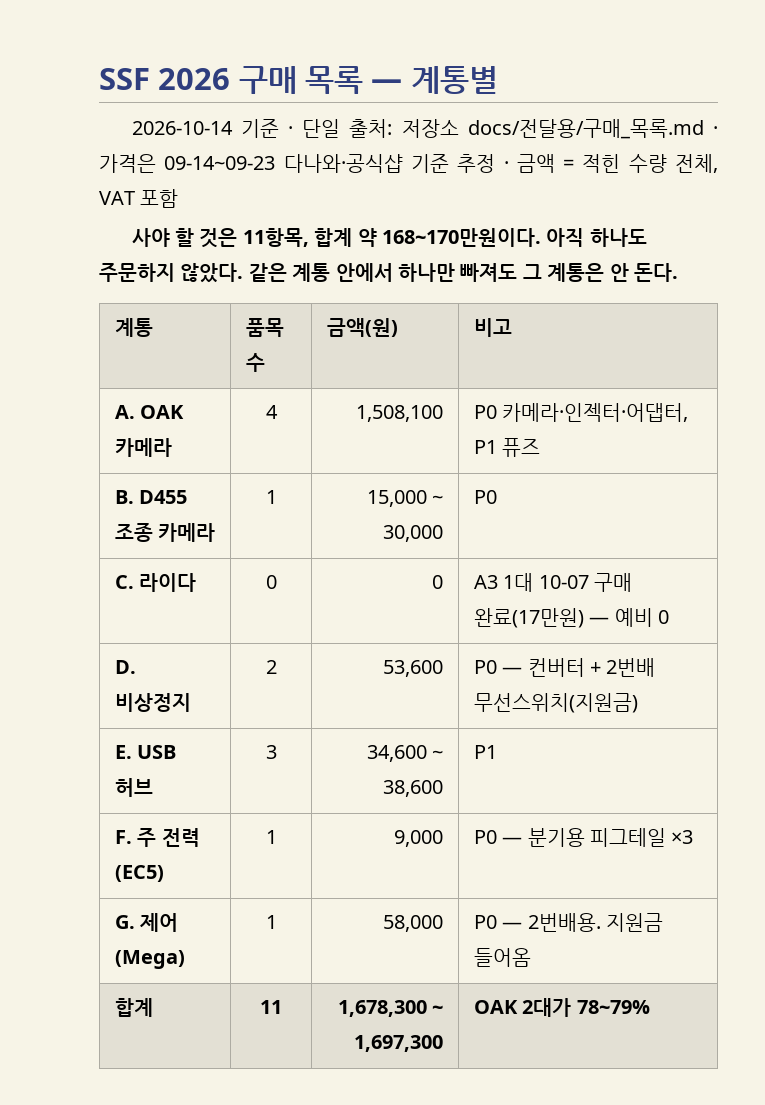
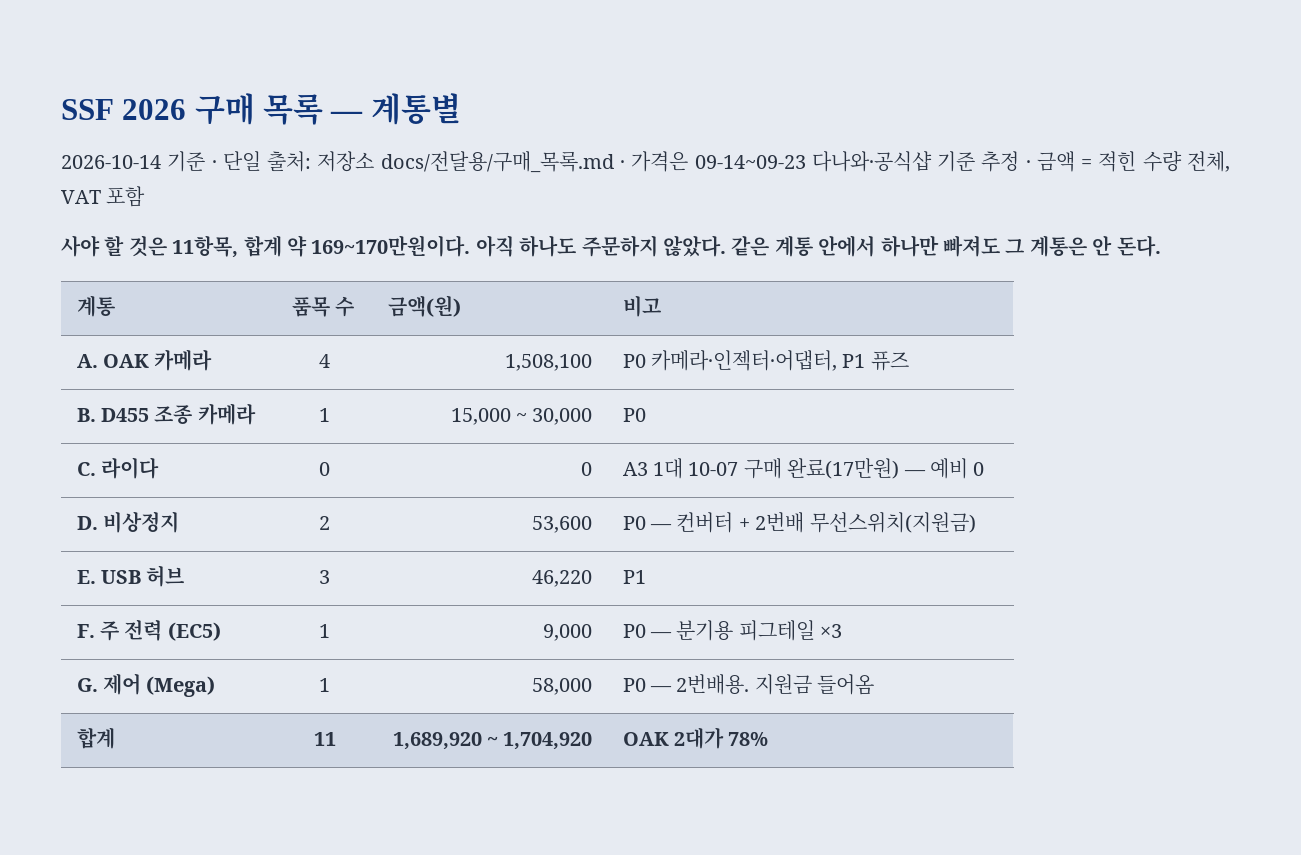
- 사야 할 것은 11항목, 합계 약 168~170만원이다.
+ 사야 할 것은 11항목, 합계 약 169~170만원이다.
- E. USB 허브 | 3 | 34,600 ~ 38,600 | P1
+ E. USB 허브 | 3 | 46,220 | P1
- 합계 | 11 | 1,678,300 ~ 1,697,300 | OAK 2대가 78~79%
+ 합계 | 11 | 1,689,920 ~ 1,704,920 | OAK 2대가 78%

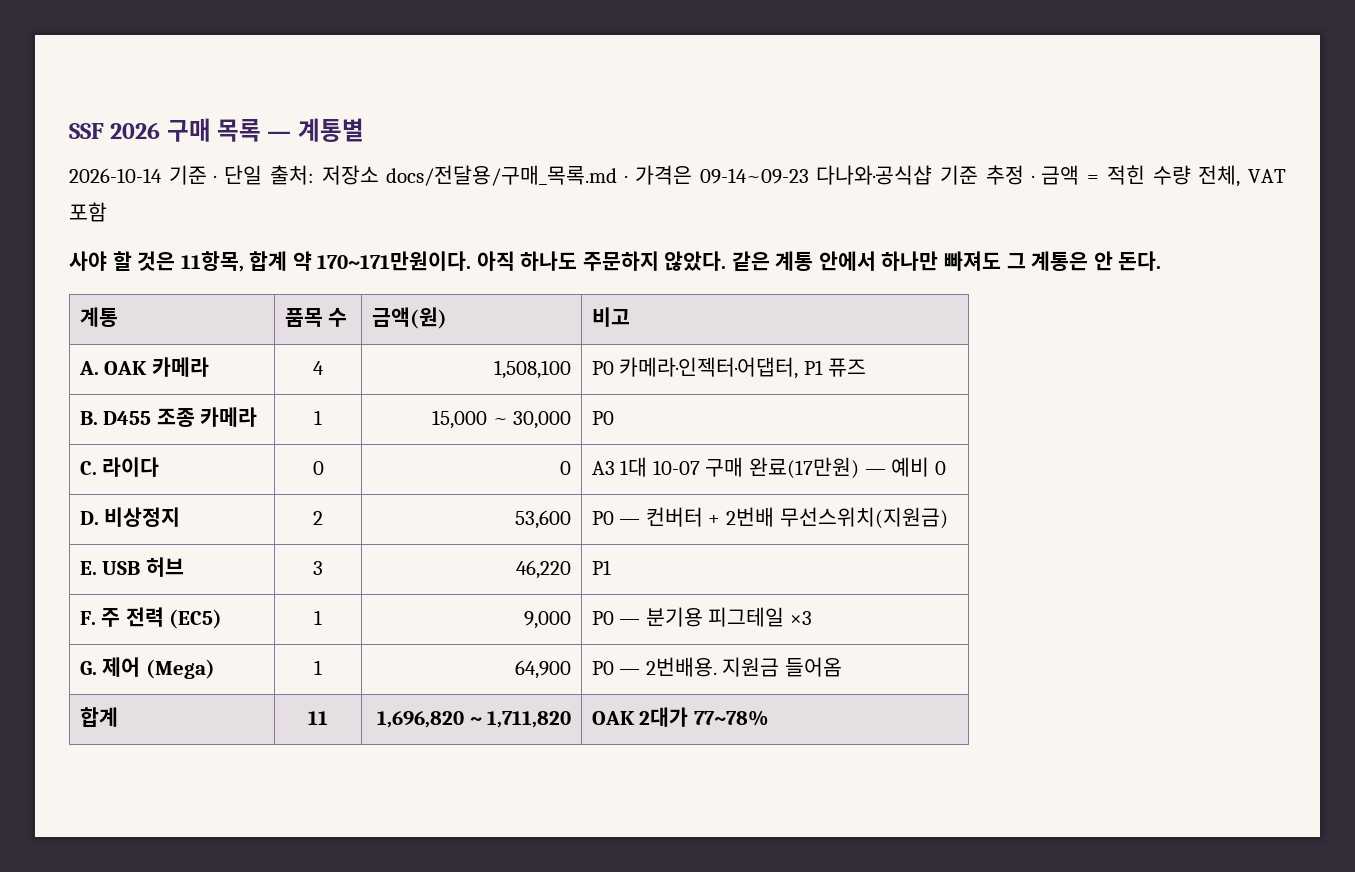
- 사야 할 것은 11항목, 합계 약 169~170만원이다.
+ 사야 할 것은 11항목, 합계 약 170~171만원이다.
- G. 제어 (Mega) | 1 | 58,000 | P0 — 2번배용. 지원금 들어옴
+ G. 제어 (Mega) | 1 | 64,900 | P0 — 2번배용. 지원금 들어옴
- 합계 | 11 | 1,689,920 ~ 1,704,920 | OAK 2대가 78%
+ 합계 | 11 | 1,696,820 ~ 1,711,820 | OAK 2대가 77~78%

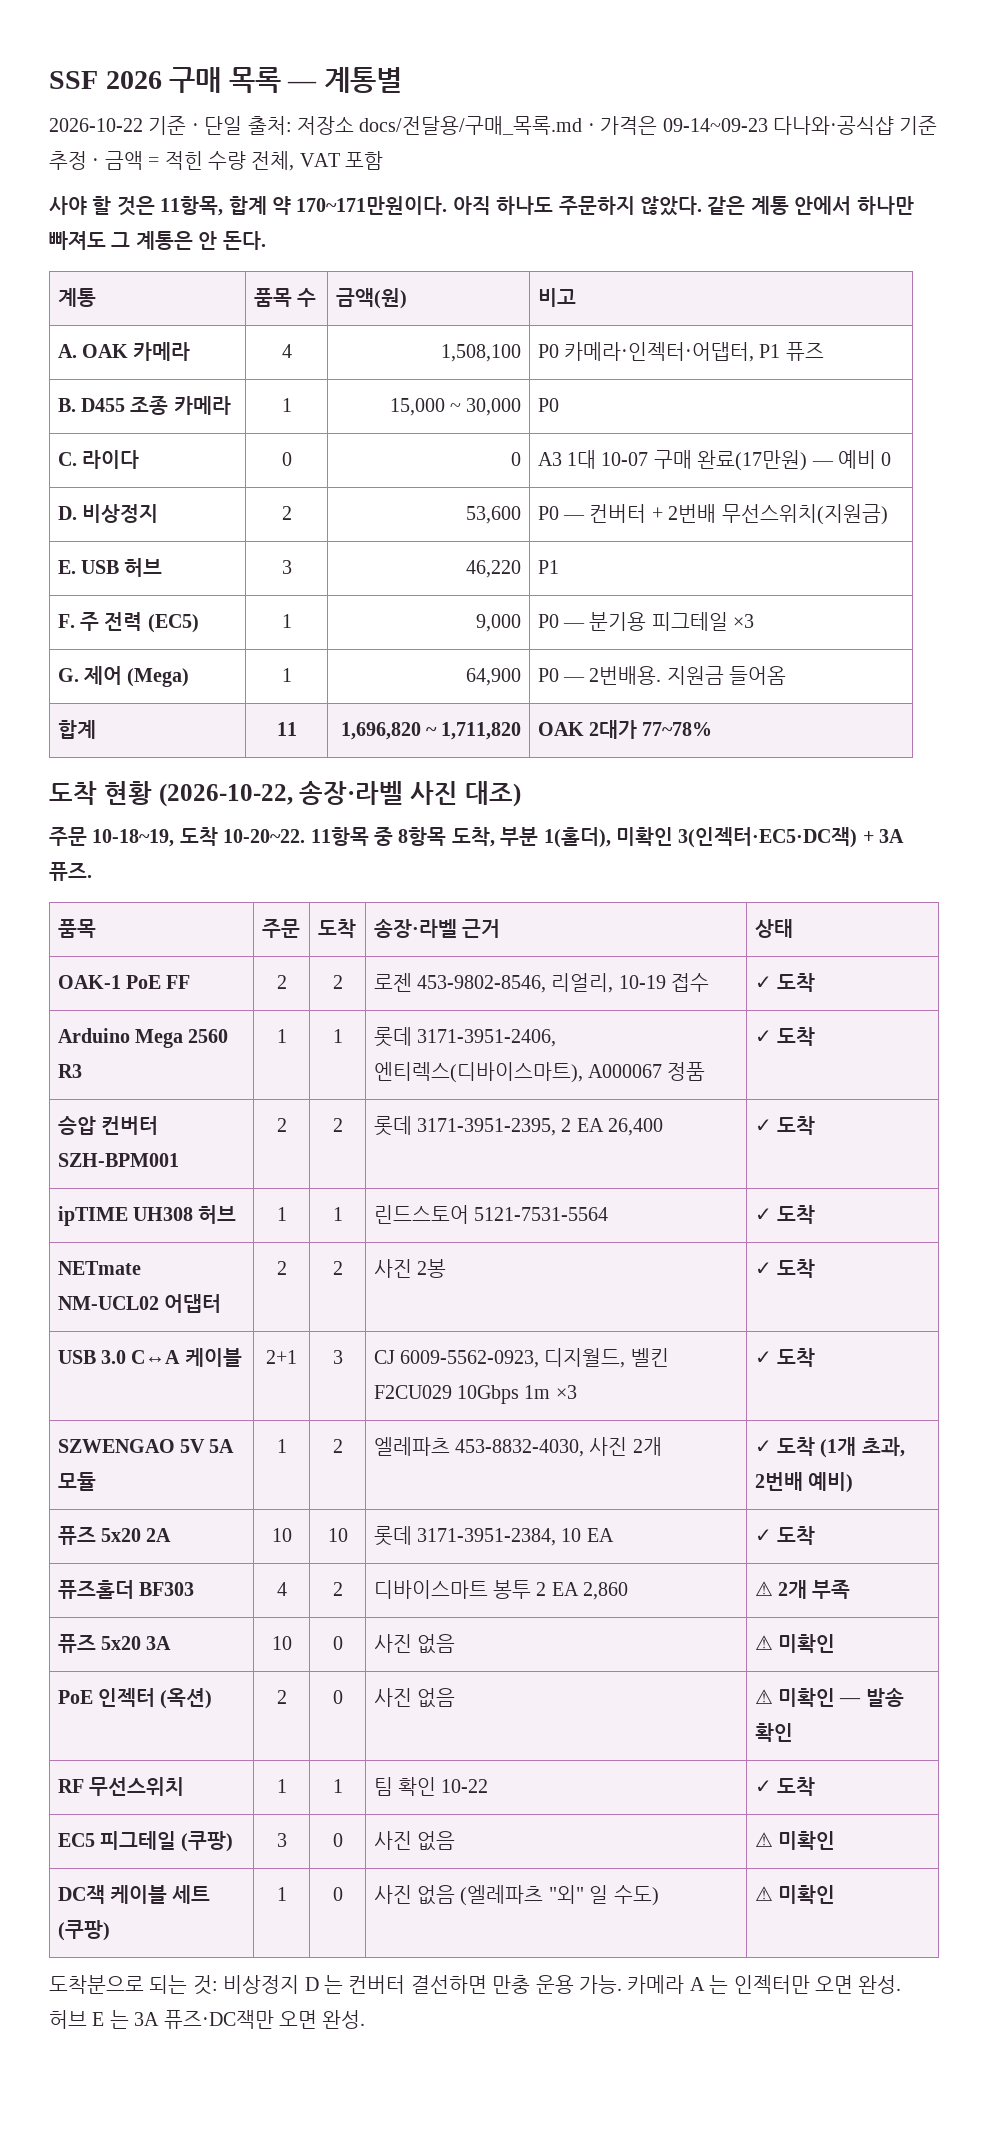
- 2026-10-14 기준 · 단일 출처: 저장소 docs/전달용/구매_목록.md · 가격은 09-14~09-23 다나와·공식샵 기준 추정 · 금액 = 적힌 수량 전체, VAT 포함
+ 2026-10-22 기준 · 단일 출처: 저장소 docs/전달용/구매_목록.md · 가격은 09-14~09-23 다나와·공식샵 기준 추정 · 금액 = 적힌 수량 전체, VAT 포함
+ 도착 현황 (2026-10-22, 송장·라벨 사진 대조)
+ 주문 10-18~19, 도착 10-20~22. 11항목 중 8항목 도착, 부분 1(홀더), 미확인 3(인젝터·EC5·DC잭) + 3A 퓨즈.
+ 품목 | 주문 | 도착 | 송장·라벨 근거 | 상태
+ OAK-1 PoE FF | 2 | 2 | 로젠 453-9802-8546, 리얼리, 10-19 접수 | ✓ 도착
+ Arduino Mega 2560 R3 | 1 | 1 | 롯데 3171-3951-2406, 엔티렉스(디바이스마트), A000067 정품 | ✓ 도착
+ 승압 컨버터 SZH-BPM001 | 2 | 2 | 롯데 3171-3951-2395, 2 EA 26,400 | ✓ 도착
+ ipTIME UH308 허브 | 1 | 1 | 린드스토어 5121-7531-5564 | ✓ 도착
+ NETmate NM-UCL02 어댑터 | 2 | 2 | 사진 2봉 | ✓ 도착
+ USB 3.0 C↔A 케이블 | 2+1 | 3 | CJ 6009-5562-0923, 디지월드, 벨킨 F2CU029 10Gbps 1m ×3 | ✓ 도착
+ SZWENGAO 5V 5A 모듈 | 1 | 2 | 엘레파츠 453-8832-4030, 사진 2개 | ✓ 도착 (1개 초과, 2번배 예비)
+ 퓨즈 5x20 2A | 10 | 10 | 롯데 3171-3951-2384, 10 EA | ✓ 도착
+ 퓨즈홀더 BF303 | 4 | 2 | 디바이스마트 봉투 2 EA 2,860 | ⚠ 2개 부족
+ 퓨즈 5x20 3A | 10 | 0 | 사진 없음 | ⚠ 미확인
+ PoE 인젝터 (옥션) | 2 | 0 | 사진 없음 | ⚠ 미확인 — 발송 확인
+ RF 무선스위치 | 1 | 1 | 팀 확인 10-22 | ✓ 도착
+ EC5 피그테일 (쿠팡) | 3 | 0 | 사진 없음 | ⚠ 미확인
+ DC잭 케이블 세트 (쿠팡) | 1 | 0 | 사진 없음 (엘레파츠 "외" 일 수도) | ⚠ 미확인
+ 도착분으로 되는 것: 비상정지 D 는 컨버터 결선하면 만충 운용 가능. 카메라 A 는 인젝터만 오면 완성. 허브 E 는 3A 퓨즈·DC잭만 오면 완성.

